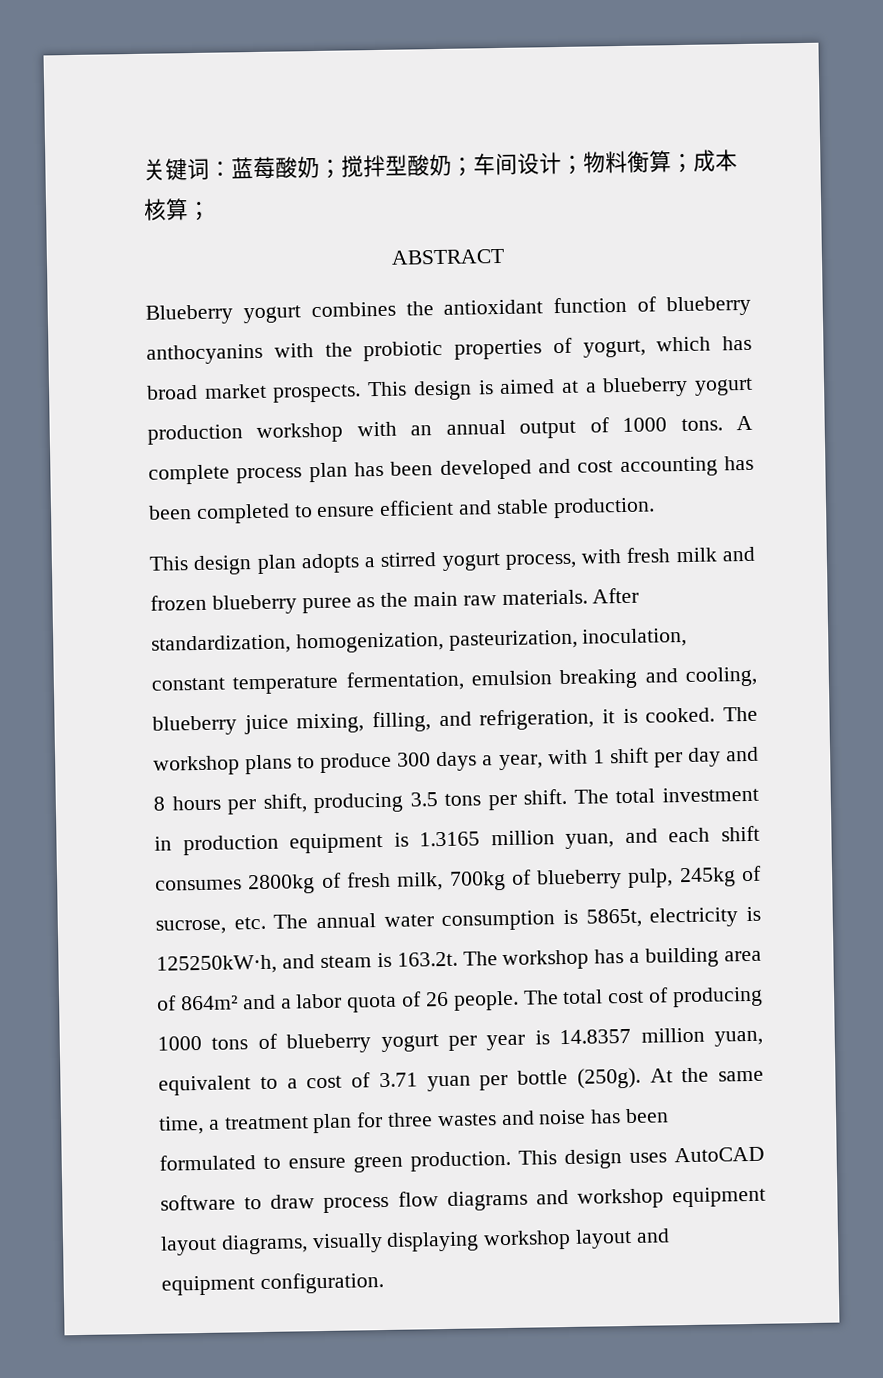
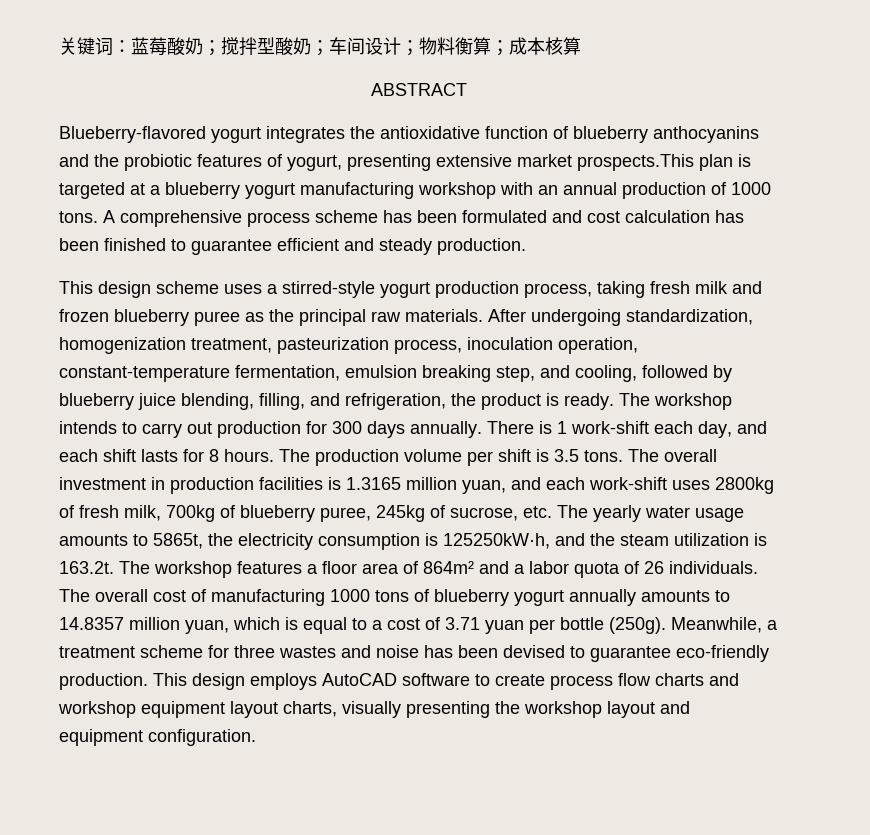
- 关键词：蓝莓酸奶；搅拌型酸奶；车间设计；物料衡算；成本核算；
+ 关键词：蓝莓酸奶；搅拌型酸奶；车间设计；物料衡算；成本核算
- Blueberry yogurt combines the antioxidant function of blueberry anthocyanins with the probiotic properties of yogurt, which has broad market prospects. This design is aimed at a blueberry yogurt production workshop with an annual output of 1000 tons.
+ Blueberry-flavored yogurt integrates the antioxidative function of blueberry anthocyanins and the probiotic features of yogurt, presenting extensive market prospects.This plan is targeted at a blueberry yogurt manufacturing workshop with an annual production of 1000 tons.
- A complete process plan has been developed and cost accounting has been completed to ensure efficient and stable production.
+ A comprehensive process scheme has been formulated and cost calculation has been finished to guarantee efficient and steady production.
- This design plan adopts a stirred yogurt process, with fresh milk and frozen blueberry puree as the main raw materials.
+ This design scheme uses a stirred-style yogurt production process, taking fresh milk and frozen blueberry puree as the principal raw materials.
- After standardization, homogenization, pasteurization, inoculation, constant temperature fermentation, emulsion breaking and cooling, blueberry juice mixing, filling, and refrigeration, it is cooked. The workshop plans to produce 300 days a year, with 1 shift per day and 8 hours per shift, producing 3.5 tons per shift. The total investment in production equipment is 1.3165 million yuan, and each shift consumes 2800kg of fresh milk, 700kg of blueberry pulp, 245kg of sucrose, etc. The annual water consumption is 5865t, electricity is 125250kW·h, and steam is 163.2t. The workshop has a building area of 864m² and a labor quota of 26 people. The total cost of producing 1000 tons of blueberry yogurt per year is 14.8357 million yuan, equivalent to a cost of 3.71 yuan per bottle (250g).
+ After undergoing standardization, homogenization treatment, pasteurization process, inoculation operation, constant-temperature fermentation, emulsion breaking step, and cooling, followed by blueberry juice blending, filling, and refrigeration, the product is ready. The workshop intends to carry out production for 300 days annually. There is 1 work-shift each day, and each shift lasts for 8 hours. The production volume per shift is 3.5 tons. The overall investment in production facilities is 1.3165 million yuan, and each work-shift uses 2800kg of fresh milk, 700kg of blueberry puree, 245kg of sucrose, etc. The yearly water usage amounts to 5865t, the electricity consumption is 125250kW·h, and the steam utilization is 163.2t. The workshop features a floor area of 864m² and a labor quota of 26 individuals. The overall cost of manufacturing 1000 tons of blueberry yogurt annually amounts to 14.8357 million yuan, which is equal to a cost of 3.71 yuan per bottle (250g).
- At the same time, a treatment plan for three wastes and noise has been formulated to ensure green production.
+ Meanwhile, a treatment scheme for three wastes and noise has been devised to guarantee eco-friendly production.
- This design uses AutoCAD software to draw process flow diagrams and workshop equipment layout diagrams, visually displaying workshop layout and equipment configuration.
+ This design employs AutoCAD software to create process flow charts and workshop equipment layout charts, visually presenting the workshop layout and equipment configuration.

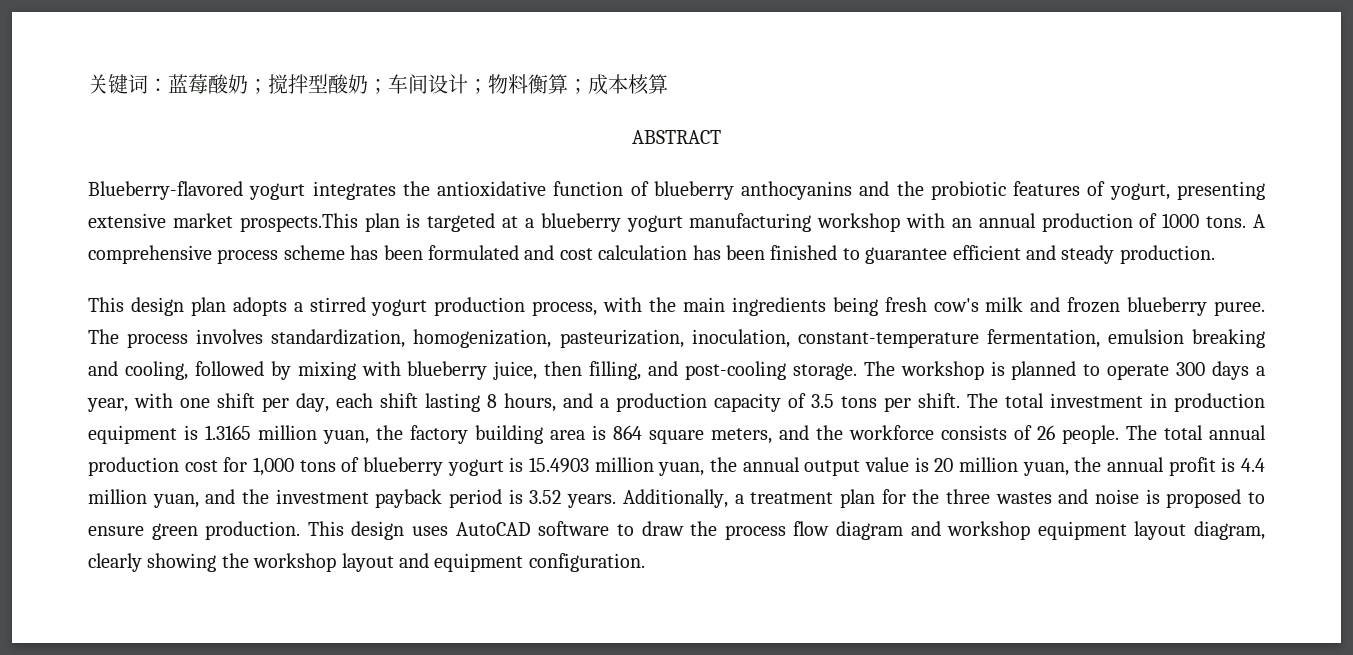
- This design scheme uses a stirred-style yogurt production process, taking fresh milk and frozen blueberry puree as the principal raw materials. After undergoing standardization, homogenization treatment, pasteurization process, inoculation operation, constant-temperature fermentation, emulsion breaking step, and cooling, followed by blueberry juice blending, filling, and refrigeration, the product is ready. The workshop intends to carry out production for 300 days annually. There is 1 work-shift each day, and each shift lasts for 8 hours. The production volume per shift is 3.5 tons. The overall investment in production facilities is 1.3165 million yuan, and each work-shift uses 2800kg of fresh milk, 700kg of blueberry puree, 245kg of sucrose, etc. The yearly water usage amounts to 5865t, the electricity consumption is 125250kW·h, and the steam utilization is 163.2t. The workshop features a floor area of 864m² and a labor quota of 26 individuals. The overall cost of manufacturing 1000 tons of blueberry yogurt annually amounts to 14.8357 million yuan, which is equal to a cost of 3.71 yuan per bottle (250g). Meanwhile, a treatment scheme for three wastes and noise has been devised to guarantee eco-friendly production.
+ This design plan adopts a stirred yogurt production process, with the main ingredients being fresh cow's milk and frozen blueberry puree. The process involves standardization, homogenization, pasteurization, inoculation, constant-temperature fermentation, emulsion breaking and cooling, followed by mixing with blueberry juice, then filling, and post-cooling storage. The workshop is planned to operate 300 days a year, with one shift per day, each shift lasting 8 hours, and a production capacity of 3.5 tons per shift. The total investment in production equipment is 1.3165 million yuan, the factory building area is 864 square meters, and the workforce consists of 26 people. The total annual production cost for 1,000 tons of blueberry yogurt is 15.4903 million yuan, the annual output value is 20 million yuan, the annual profit is 4.4 million yuan, and the investment payback period is 3.52 years. Additionally, a treatment plan for the three wastes and noise is proposed to ensure green production.
- This design employs AutoCAD software to create process flow charts and workshop equipment layout charts, visually presenting the workshop layout and equipment configuration.
+ This design uses AutoCAD software to draw the process flow diagram and workshop equipment layout diagram, clearly showing the workshop layout and equipment configuration.

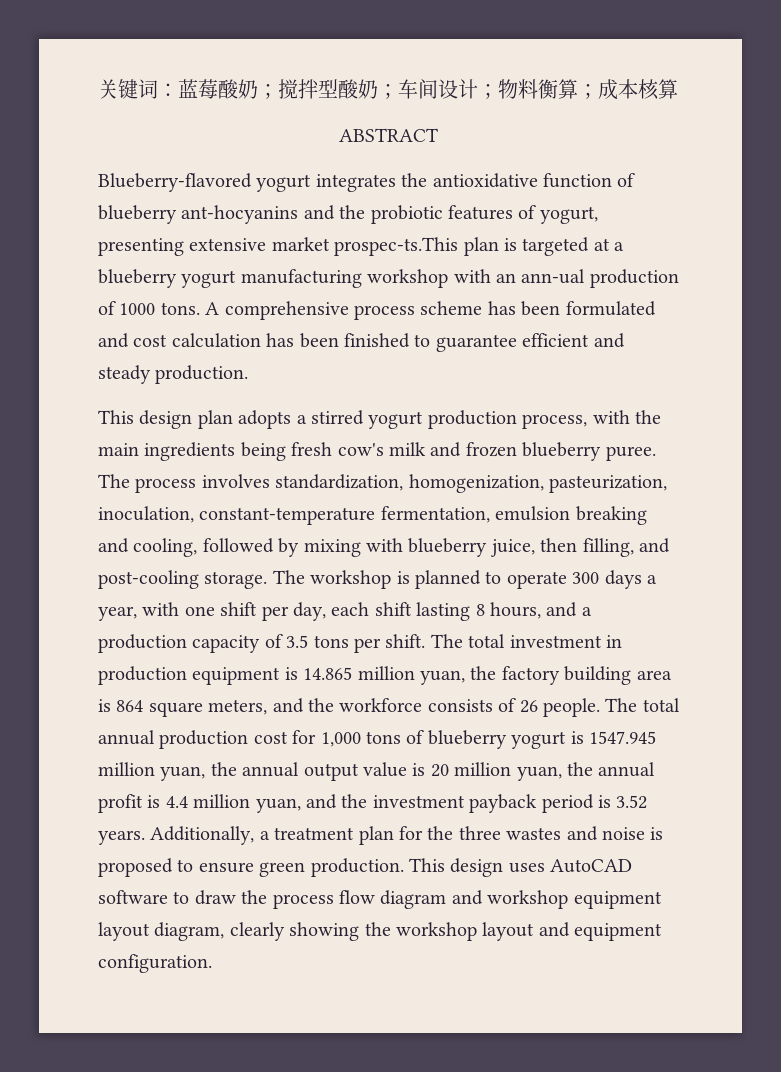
- Blueberry-flavored yogurt integrates the antioxidative function of blueberry anthocyanins and the probiotic features of yogurt, presenting extensive market prospects.This plan is targeted at a blueberry yogurt manufacturing workshop with an annual production of 1000 tons.
+ Blueberry-flavored yogurt integrates the antioxidative function of blueberry ant-hocyanins and the probiotic features of yogurt, presenting extensive market prospec-ts.This plan is targeted at a blueberry yogurt manufacturing workshop with an ann-ual production of 1000 tons.
- The total investment in production equipment is 1.3165 million yuan, the factory building area is 864 square meters, and the workforce consists of 26 people.
+ The total investment in production equipment is 14.865 million yuan, the factory building area is 864 square meters, and the workforce consists of 26 people.
- The total annual production cost for 1,000 tons of blueberry yogurt is 15.4903 million yuan, the annual output value is 20 million yuan, the annual profit is 4.4 million yuan, and the investment payback period is 3.52 years.
+ The total annual production cost for 1,000 tons of blueberry yogurt is 1547.945 million yuan, the annual output value is 20 million yuan, the annual profit is 4.4 million yuan, and the investment payback period is 3.52 years.

